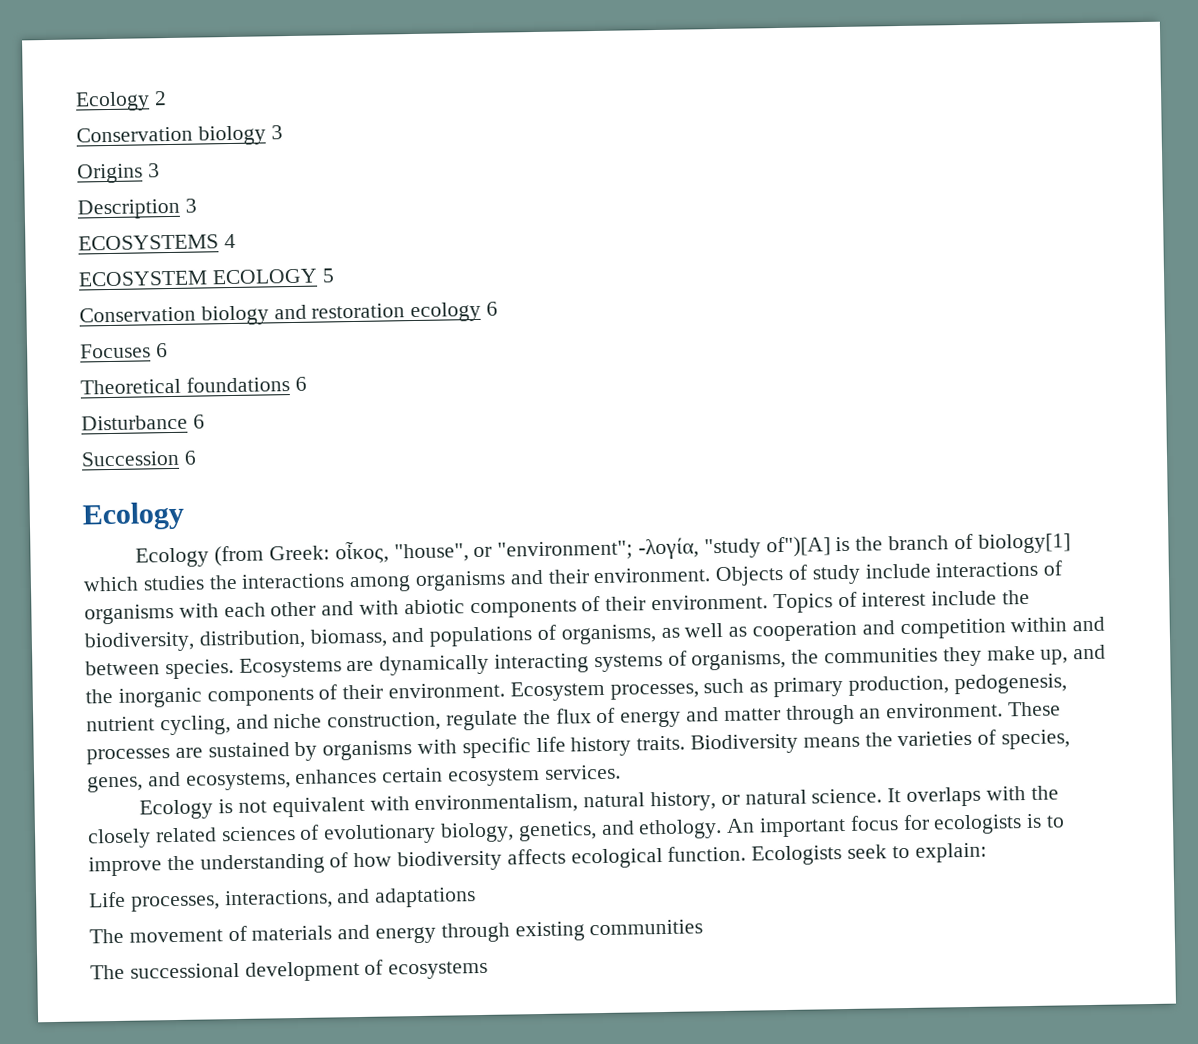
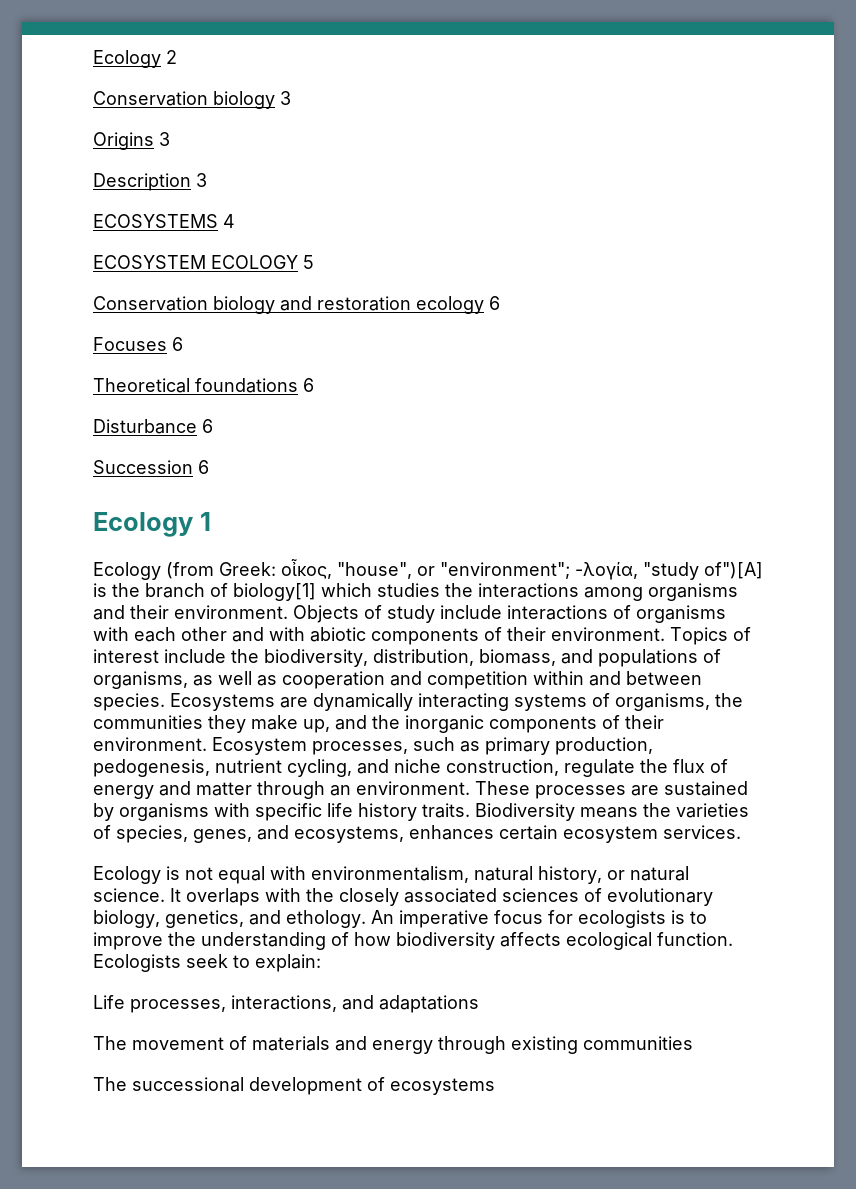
  Succession 6
- Ecology
+ Ecology 1
- Ecology is not equivalent with environmentalism, natural history, or natural science.
+ Ecology is not equal with environmentalism, natural history, or natural science.
- It overlaps with the closely related sciences of evolutionary biology, genetics, and ethology.
+ It overlaps with the closely associated sciences of evolutionary biology, genetics, and ethology.
- An important focus for ecologists is to improve the understanding of how biodiversity affects ecological function.
+ An imperative focus for ecologists is to improve the understanding of how biodiversity affects ecological function.

